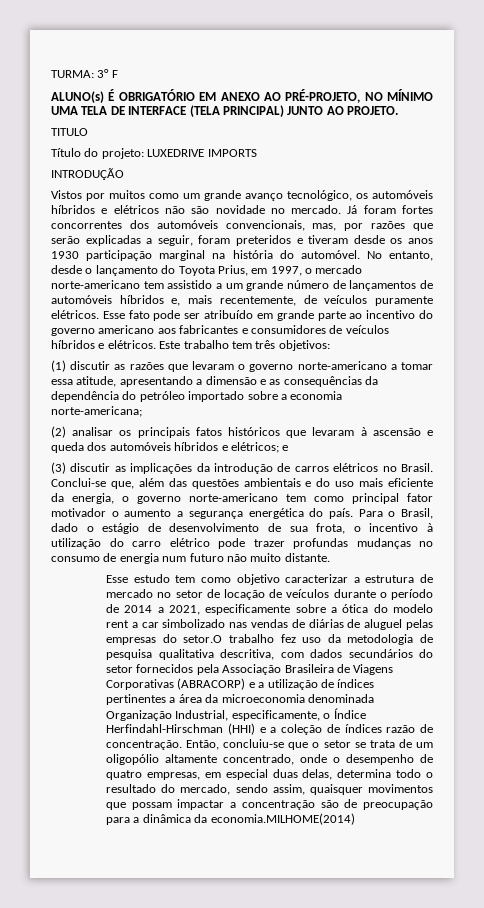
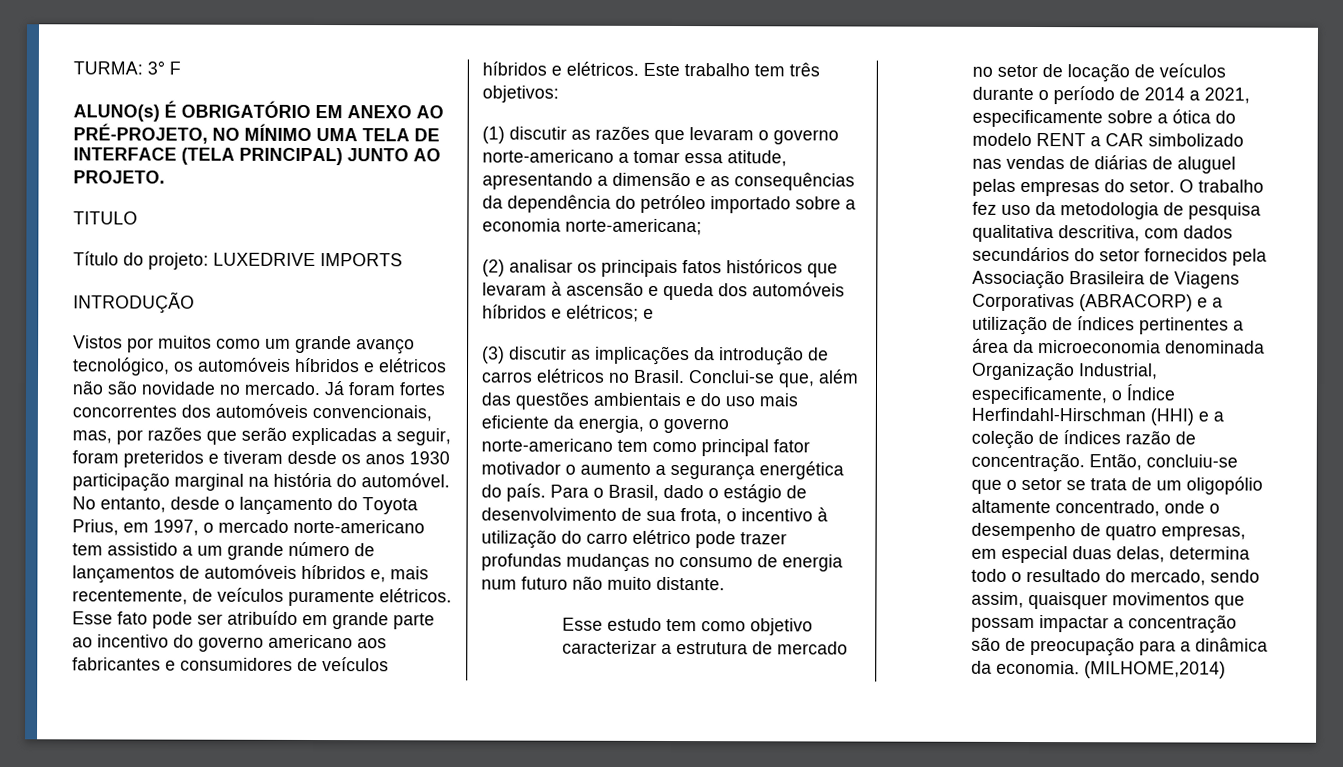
- Esse estudo tem como objetivo caracterizar a estrutura de mercado no setor de locação de veículos durante o período de 2014 a 2021, especificamente sobre a ótica do modelo rent a car simbolizado nas vendas de diárias de aluguel pelas empresas do setor.O trabalho fez uso da metodologia de pesquisa qualitativa descritiva, com dados secundários do setor fornecidos pela Associação Brasileira de Viagens Corporativas (ABRACORP) e a utilização de índices pertinentes a área da microeconomia denominada Organização Industrial, especificamente, o Índice Herfindahl-Hirschman (HHI) e a coleção de índices razão de concentração.
+ Esse estudo tem como objetivo caracterizar a estrutura de mercado no setor de locação de veículos durante o período de 2014 a 2021, especificamente sobre a ótica do modelo RENT a CAR simbolizado nas vendas de diárias de aluguel pelas empresas do setor. O trabalho fez uso da metodologia de pesquisa qualitativa descritiva, com dados secundários do setor fornecidos pela Associação Brasileira de Viagens Corporativas (ABRACORP) e a utilização de índices pertinentes a área da microeconomia denominada Organização Industrial, especificamente, o Índice Herfindahl-Hirschman (HHI) e a coleção de índices razão de concentração.
- Então, concluiu-se que o setor se trata de um oligopólio altamente concentrado, onde o desempenho de quatro empresas, em especial duas delas, determina todo o resultado do mercado, sendo assim, quaisquer movimentos que possam impactar a concentração são de preocupação para a dinâmica da economia.MILHOME(2014)
+ Então, concluiu-se que o setor se trata de um oligopólio altamente concentrado, onde o desempenho de quatro empresas, em especial duas delas, determina todo o resultado do mercado, sendo assim, quaisquer movimentos que possam impactar a concentração são de preocupação para a dinâmica da economia. (MILHOME,2014)

